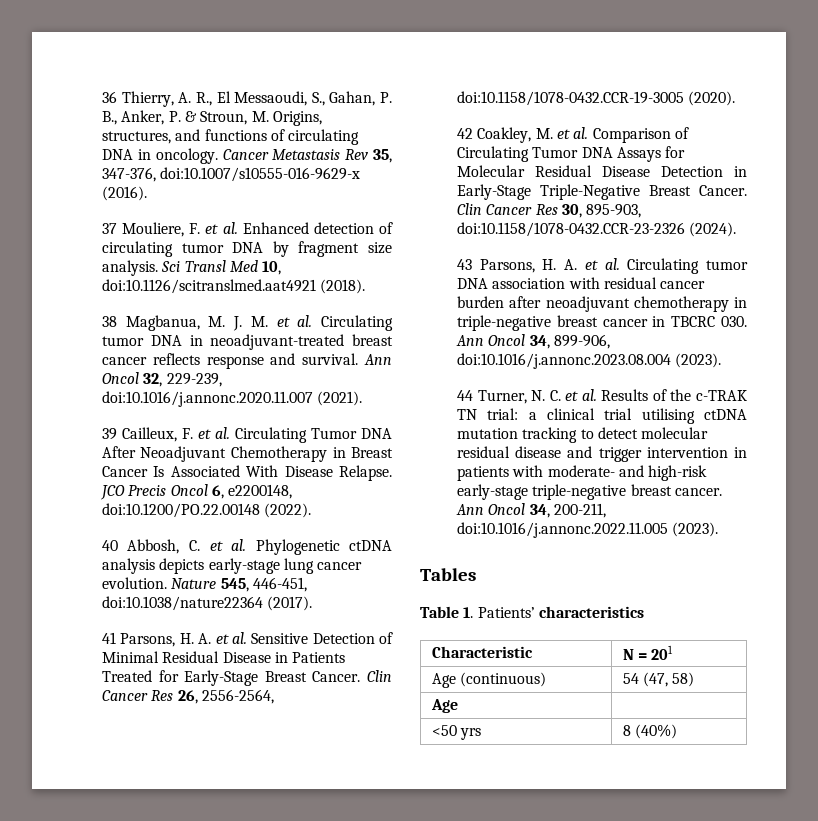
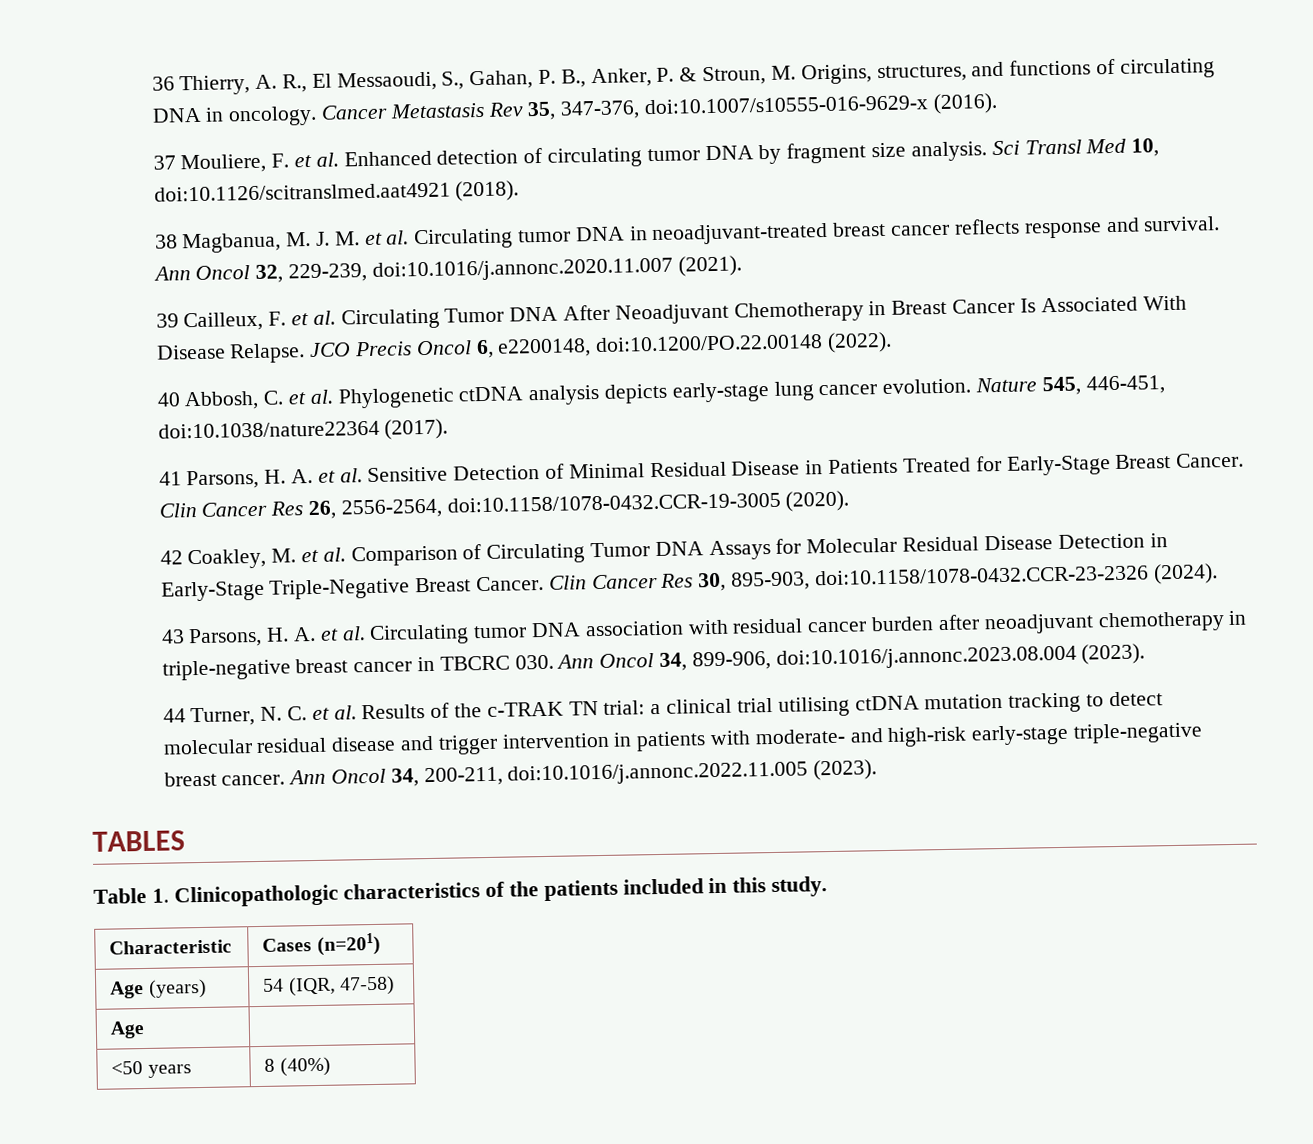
- Tables
+ TABLES
- Table 1. Patients’ characteristics
- Characteristic | N = 201
- Age (continuous) | 54 (47, 58)
+ Table 1. Clinicopathologic characteristics of the patients included in this study.
+ Characteristic | Cases (n=201)
+ Age (years) | 54 (IQR, 47-58)
- <50 yrs | 8 (40%)
+ <50 years | 8 (40%)

